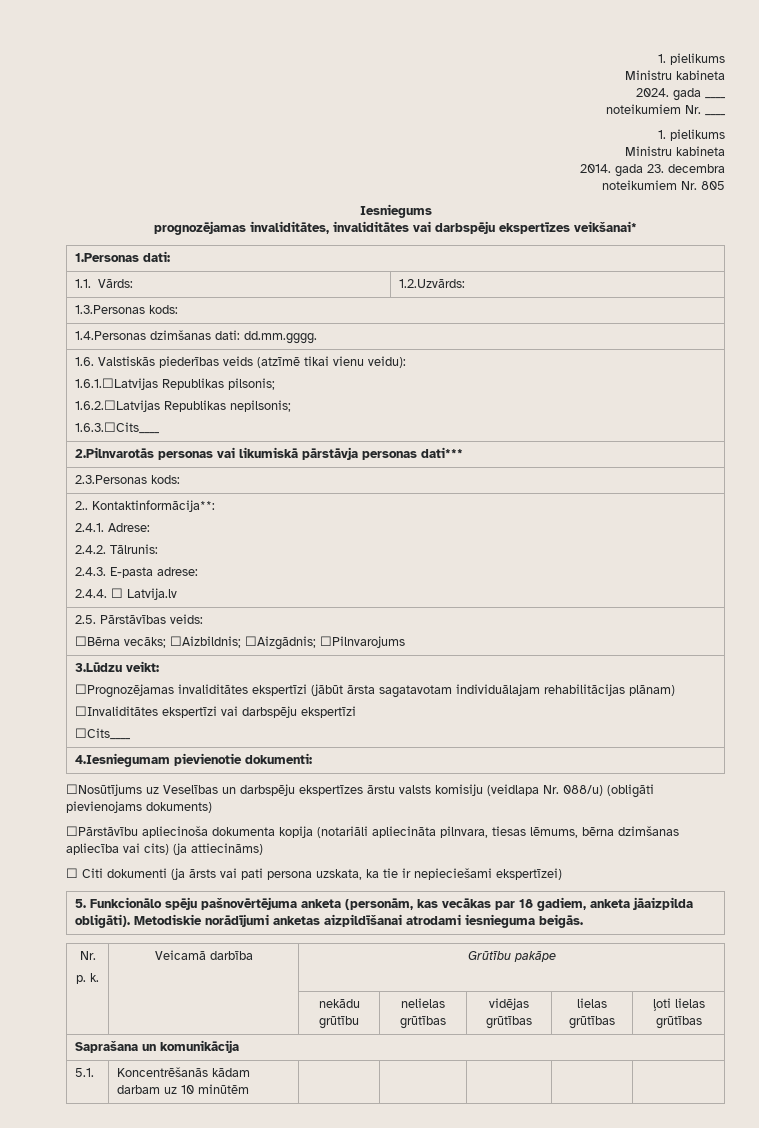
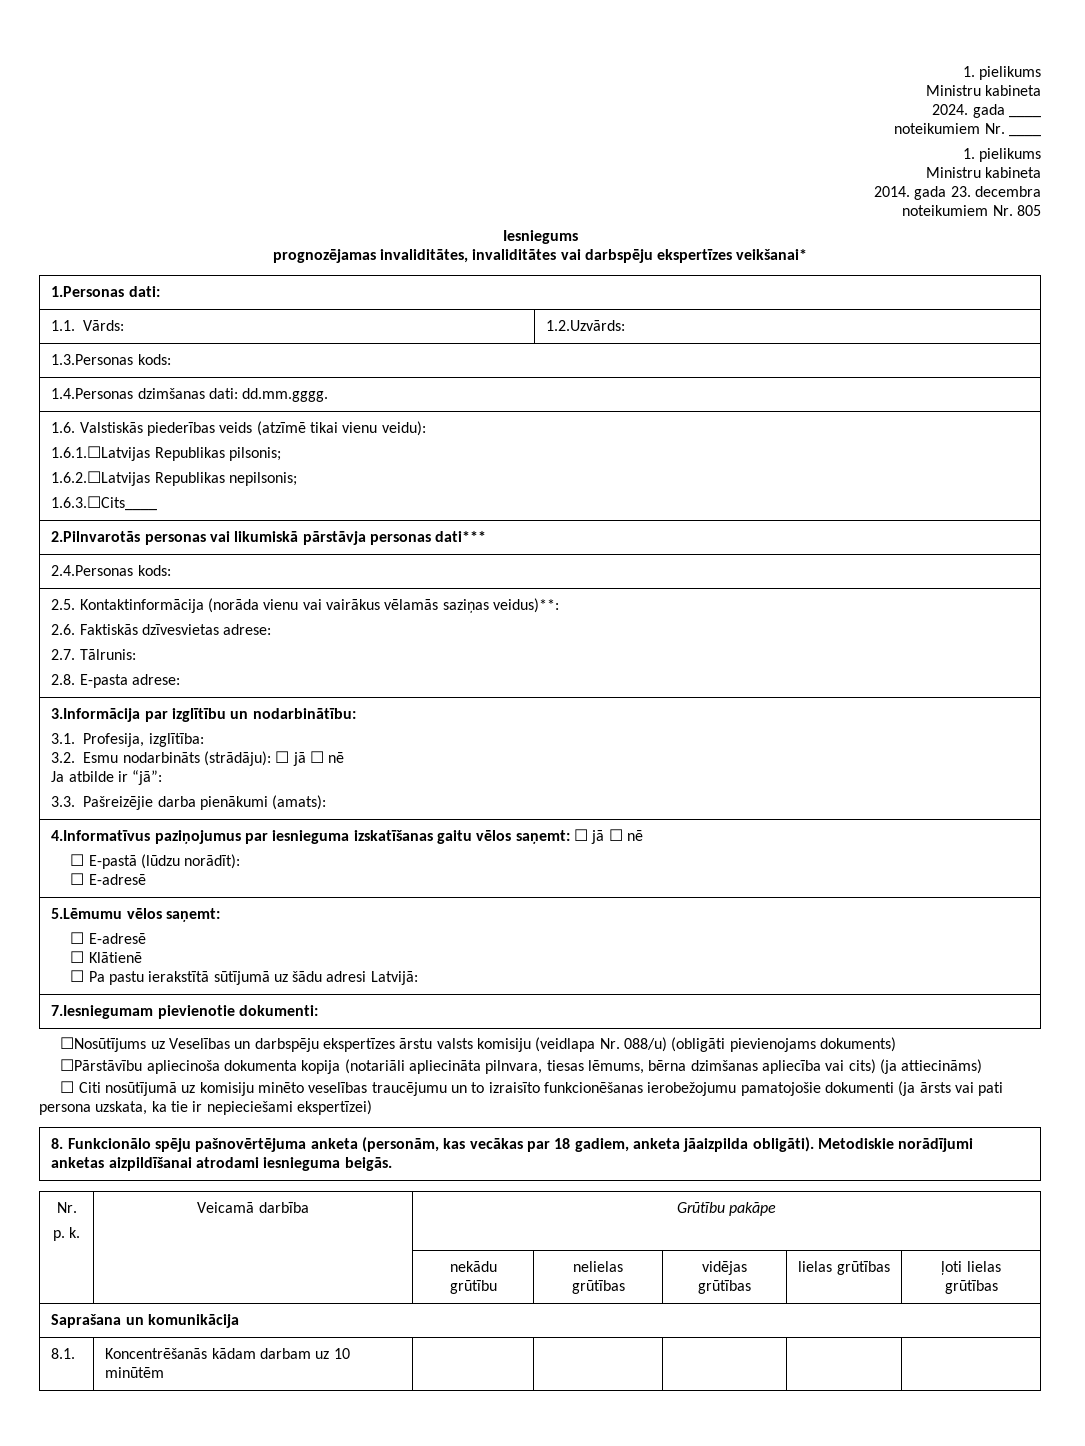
- 2.3.Personas kods:
- 2.. Kontaktinformācija**:
- 2.4.1. Adrese:
- 2.4.2. Tālrunis:
- 2.4.3. E-pasta adrese:
- 2.4.4. ☐ Latvija.lv
- 2.5. Pārstāvības veids:
- ☐Bērna vecāks; ☐Aizbildnis; ☐Aizgādnis; ☐Pilnvarojums
- 3.Lūdzu veikt:
- ☐Prognozējamas invaliditātes ekspertīzi (jābūt ārsta sagatavotam individuālajam rehabilitācijas plānam)
- ☐Invaliditātes ekspertīzi vai darbspēju ekspertīzi
- ☐Cits____
- 4.Iesniegumam pievienotie dokumenti:
+ 2.4.Personas kods:
+ 2.5. Kontaktinformācija (norāda vienu vai vairākus vēlamās saziņas veidus)**:
+ 2.6. Faktiskās dzīvesvietas adrese:
+ 2.7. Tālrunis:
+ 2.8. E-pasta adrese:
+ 3.Informācija par izglītību un nodarbinātību:
+ 3.1. Profesija, izglītība:
+ 3.2. Esmu nodarbināts (strādāju): ☐ jā ☐ nē
+ Ja atbilde ir “jā”:
+ 3.3. Pašreizējie darba pienākumi (amats):
+ 4.Informatīvus paziņojumus par iesnieguma izskatīšanas gaitu vēlos saņemt: ☐ jā ☐ nē
+ ☐ E-pastā (lūdzu norādīt):
+ ☐ E-adresē
+ 5.Lēmumu vēlos saņemt:
+ ☐ E-adresē
+ ☐ Klātienē
+ ☐ Pa pastu ierakstītā sūtījumā uz šādu adresi Latvijā:
+ 7.Iesniegumam pievienotie dokumenti:
- ☐ Citi dokumenti (ja ārsts vai pati persona uzskata, ka tie ir nepieciešami ekspertīzei)
+ ☐ Citi nosūtījumā uz komisiju minēto veselības traucējumu un to izraisīto funkcionēšanas ierobežojumu pamatojošie dokumenti (ja ārsts vai pati persona uzskata, ka tie ir nepieciešami ekspertīzei)
- 5. Funkcionālo spēju pašnovērtējuma anketa (personām, kas vecākas par 18 gadiem, anketa jāaizpilda obligāti). Metodiskie norādījumi anketas aizpildīšanai atrodami iesnieguma beigās.
+ 8. Funkcionālo spēju pašnovērtējuma anketa (personām, kas vecākas par 18 gadiem, anketa jāaizpilda obligāti). Metodiskie norādījumi anketas aizpildīšanai atrodami iesnieguma beigās.
- 5.1. | Koncentrēšanās kādam darbam uz 10 minūtēm | | | | |
+ 8.1. | Koncentrēšanās kādam darbam uz 10 minūtēm | | | | |

